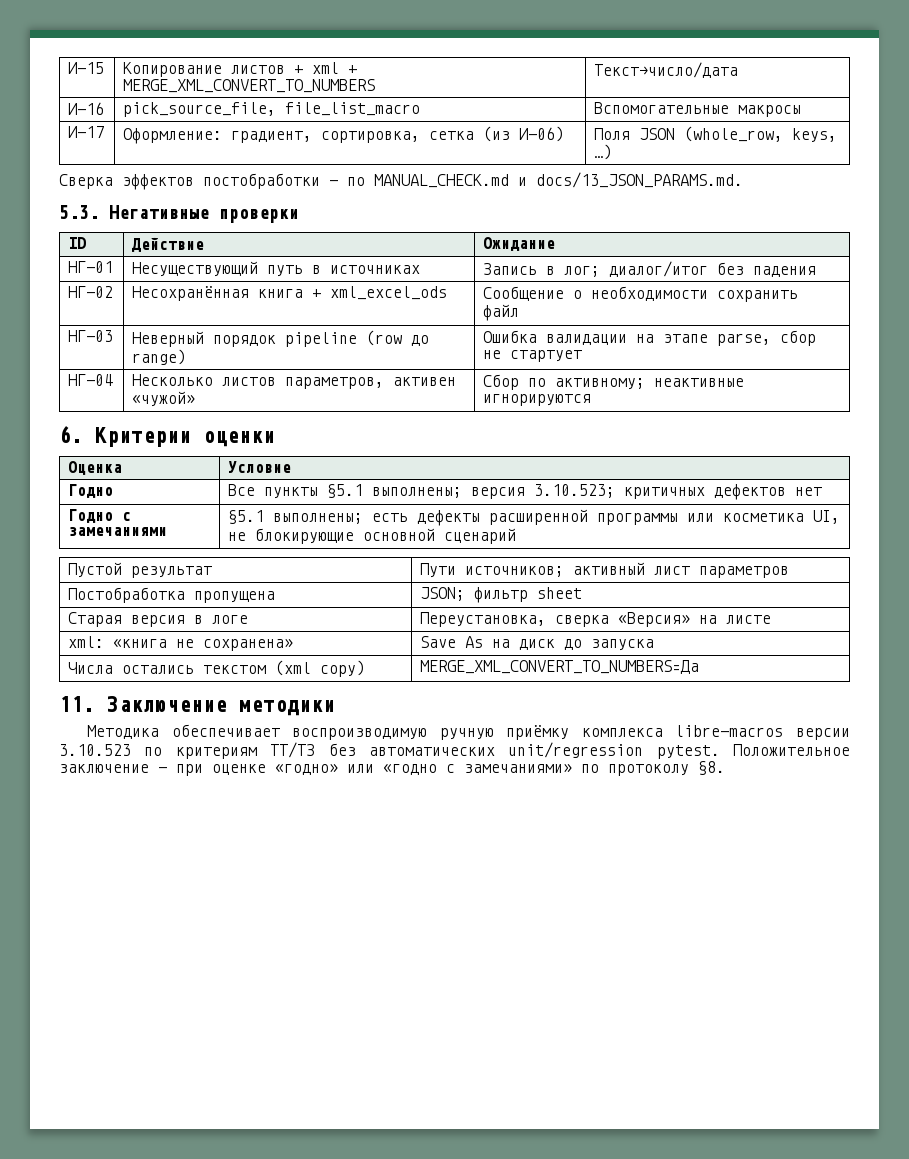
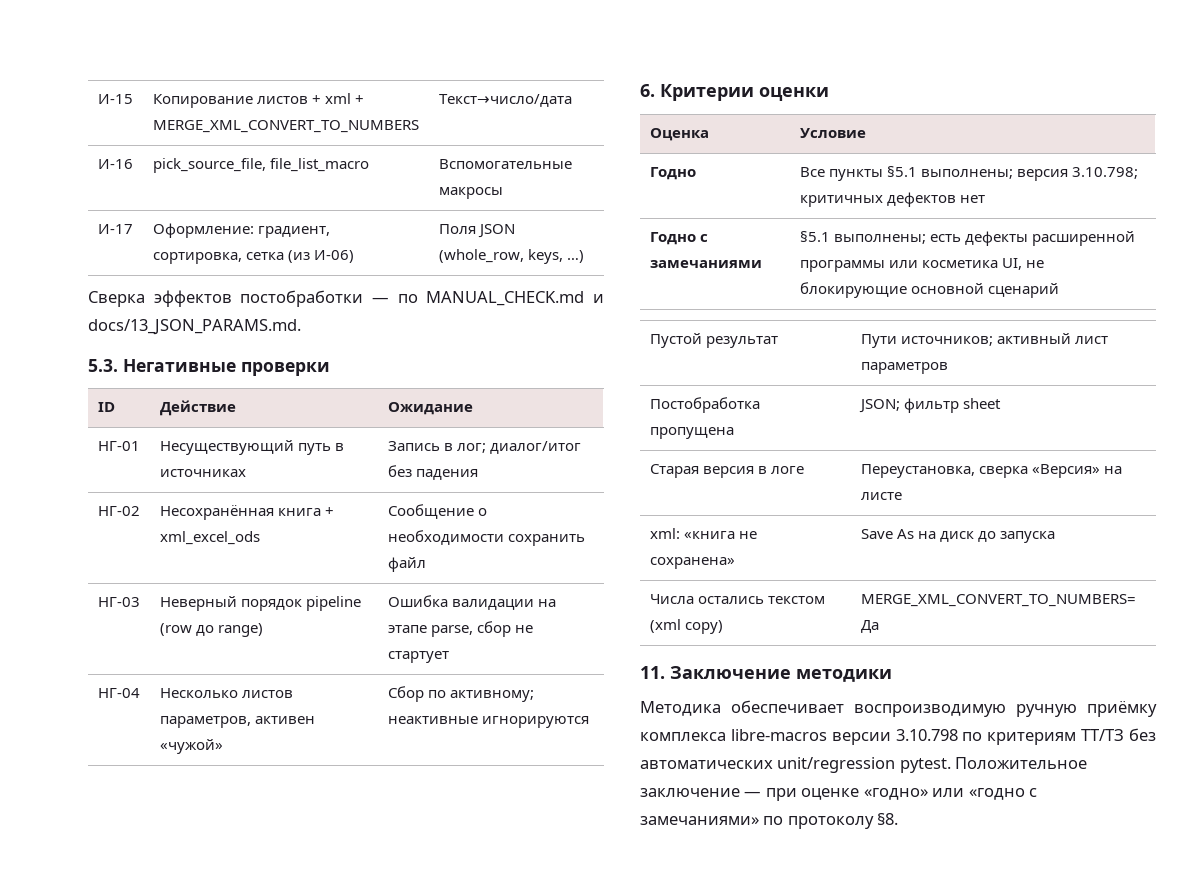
- Годно | Все пункты §5.1 выполнены; версия 3.10.523; критичных дефектов нет
+ Годно | Все пункты §5.1 выполнены; версия 3.10.798; критичных дефектов нет
- Методика обеспечивает воспроизводимую ручную приёмку комплекса libre-macros версии 3.10.523 по критериям ТТ/ТЗ без автоматических unit/regression pytest.
+ Методика обеспечивает воспроизводимую ручную приёмку комплекса libre-macros версии 3.10.798 по критериям ТТ/ТЗ без автоматических unit/regression pytest.

